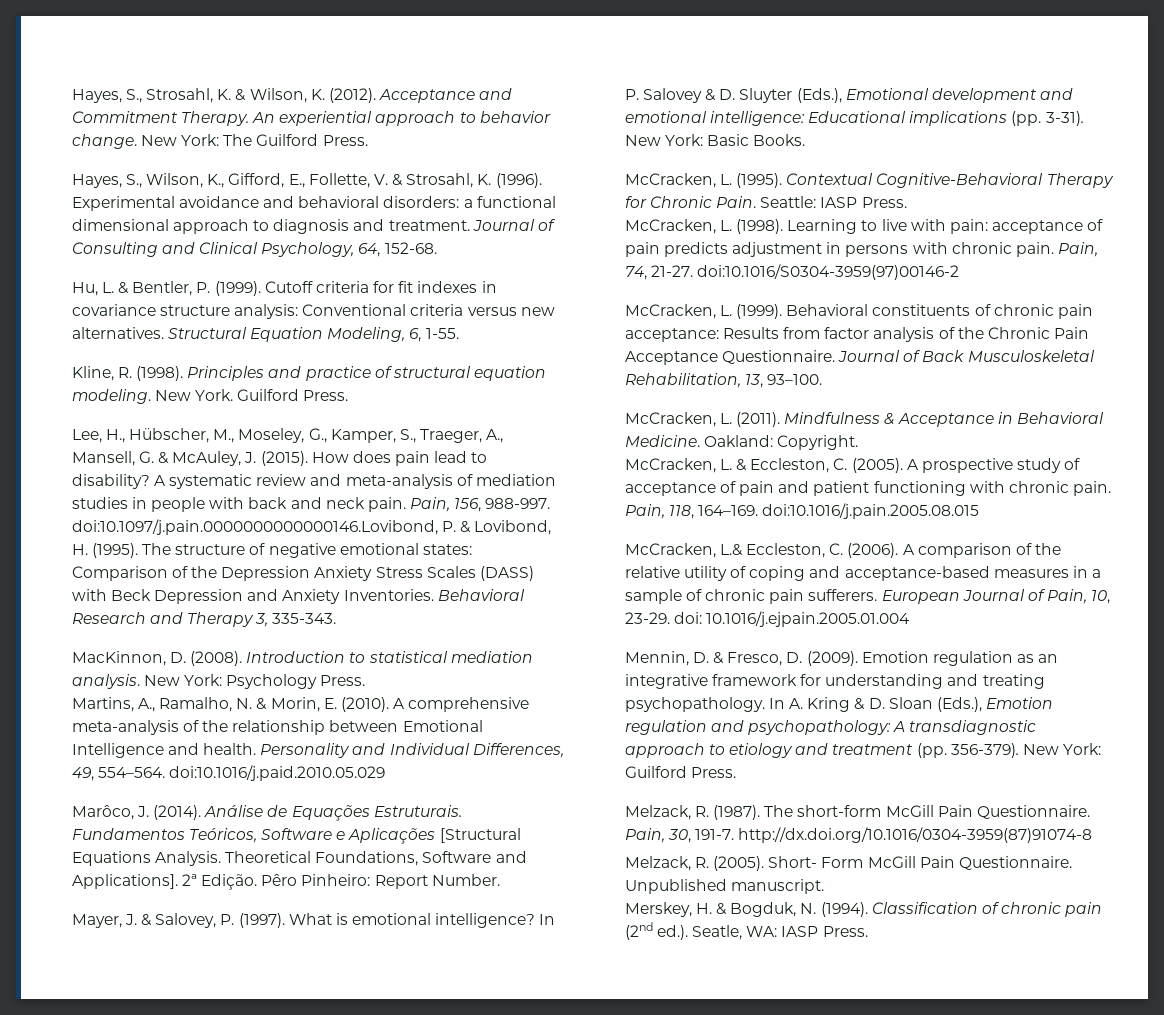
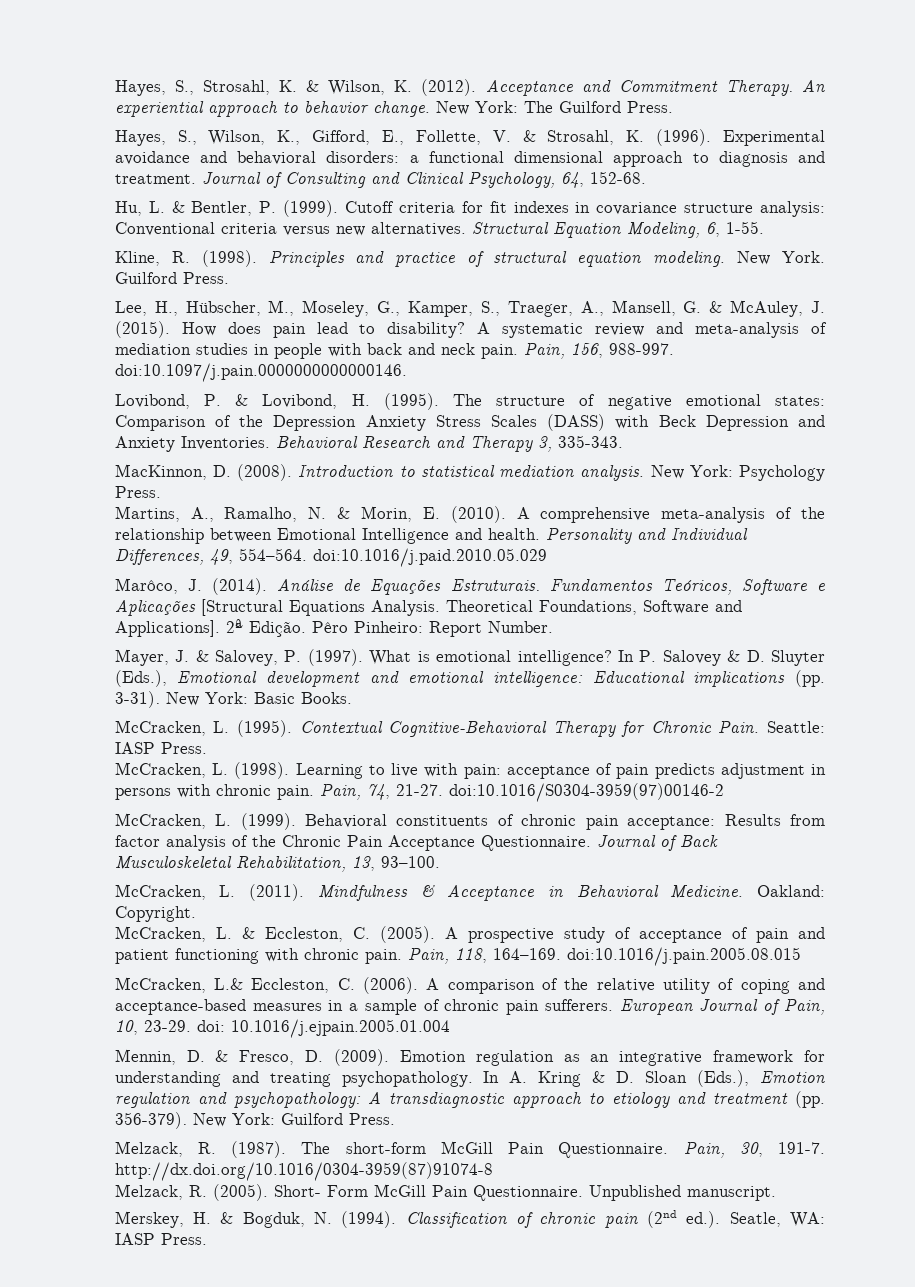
- Pain, 156, 988-997. doi:10.1097/j.pain.0000000000000146.Lovibond, P. & Lovibond, H. (1995).
+ Pain, 156, 988-997. doi:10.1097/j.pain.0000000000000146.
+ Lovibond, P. & Lovibond, H. (1995).

